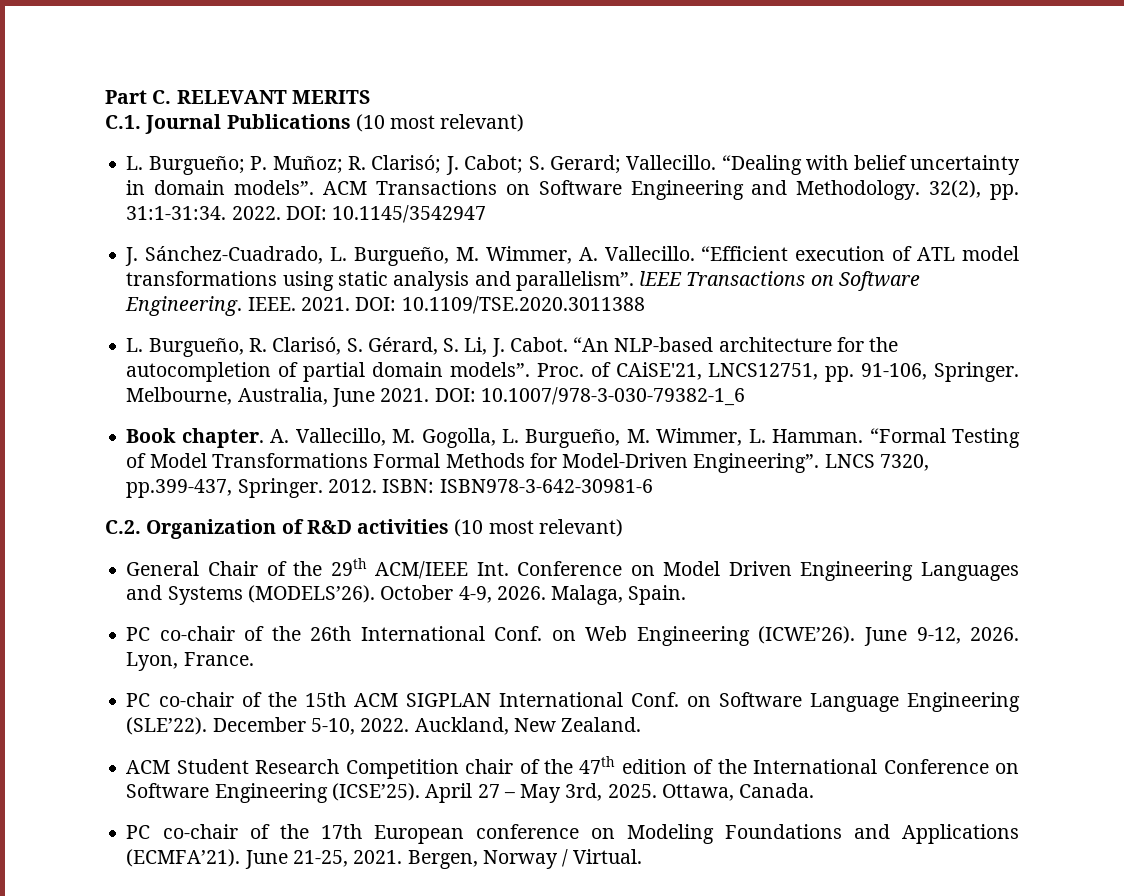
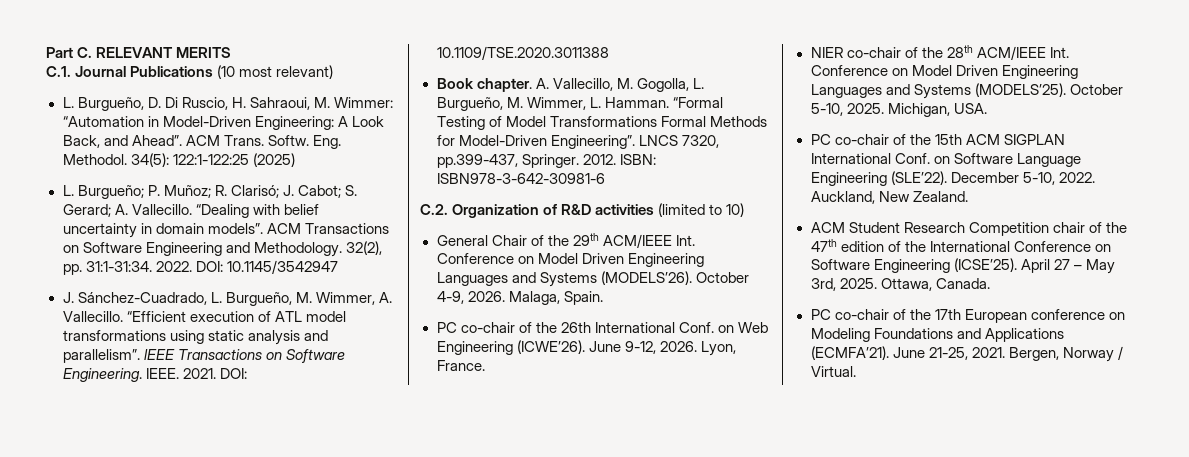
+ L. Burgueño, D. Di Ruscio, H. Sahraoui, M. Wimmer: “Automation in Model-Driven Engineering: A Look Back, and Ahead”. ACM Trans. Softw. Eng. Methodol. 34(5): 122:1-122:25 (2025)
- L. Burgueño; P. Muñoz; R. Clarisó; J. Cabot; S. Gerard; Vallecillo.
+ L. Burgueño; P. Muñoz; R. Clarisó; J. Cabot; S. Gerard; A. Vallecillo.
- L. Burgueño, R. Clarisó, S. Gérard, S. Li, J. Cabot. “An NLP-based architecture for the autocompletion of partial domain models”. Proc. of CAiSE'21, LNCS12751, pp. 91-106, Springer. Melbourne, Australia, June 2021. DOI: 10.1007/978-3-030-79382-1_6
- C.2. Organization of R&D activities (10 most relevant)
+ C.2. Organization of R&D activities (limited to 10)
+ NIER co-chair of the 28th ACM/IEEE Int. Conference on Model Driven Engineering Languages and Systems (MODELS’25). October 5-10, 2025. Michigan, USA.

